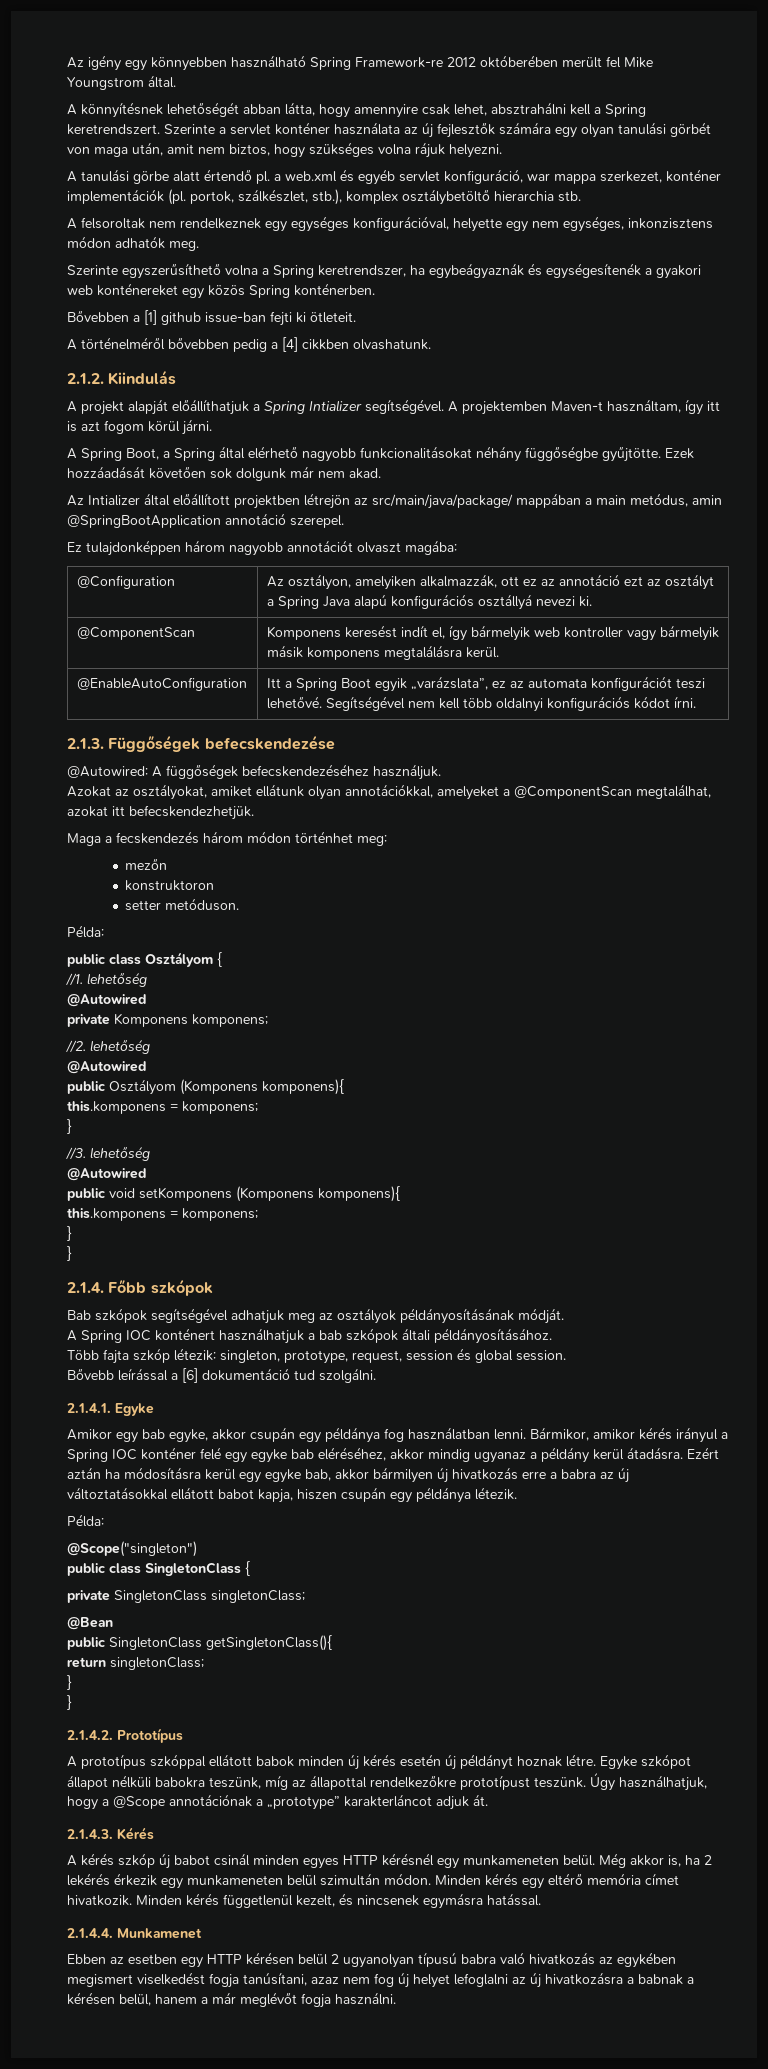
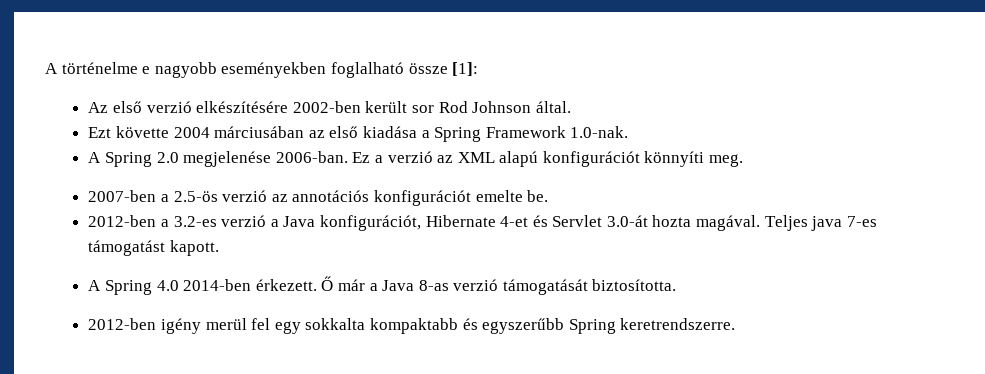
- Az igény egy könnyebben használható Spring Framework-re 2012 októberében merült fel Mike Youngstrom által.
- A könnyítésnek lehetőségét abban látta, hogy amennyire csak lehet, absztrahálni kell a Spring keretrendszert. Szerinte a servlet konténer használata az új fejlesztők számára egy olyan tanulási görbét von maga után, amit nem biztos, hogy szükséges volna rájuk helyezni.
- A tanulási görbe alatt értendő pl. a web.xml és egyéb servlet konfiguráció, war mappa szerkezet, konténer implementációk (pl. portok, szálkészlet, stb.), komplex osztálybetöltő hierarchia stb.
- A felsoroltak nem rendelkeznek egy egységes konfigurációval, helyette egy nem egységes, inkonzisztens módon adhatók meg.
- Szerinte egyszerűsíthető volna a Spring keretrendszer, ha egybeágyaznák és egységesítenék a gyakori web konténereket egy közös Spring konténerben.
- Bővebben a [1] github issue-ban fejti ki ötleteit.
- A történelméről bővebben pedig a [4] cikkben olvashatunk.
- 2.1.2. Kiindulás
- A projekt alapját előállíthatjuk a Spring Intializer segítségével. A projektemben Maven-t használtam, így itt is azt fogom körül járni.
- A Spring Boot, a Spring által elérhető nagyobb funkcionalitásokat néhány függőségbe gyűjtötte. Ezek hozzáadását követően sok dolgunk már nem akad.
- Az Intializer által előállított projektben létrejön az src/main/java/package/ mappában a main metódus, amin @SpringBootApplication annotáció szerepel.
- Ez tulajdonképpen három nagyobb annotációt olvaszt magába:
- @Configuration | Az osztályon, amelyiken alkalmazzák, ott ez az annotáció ezt az osztályt a Spring Java alapú konfigurációs osztállyá nevezi ki.
- @ComponentScan | Komponens keresést indít el, így bármelyik web kontroller vagy bármelyik másik komponens megtalálásra kerül.
- @EnableAutoConfiguration | Itt a Spring Boot egyik „varázslata”, ez az automata konfigurációt teszi lehetővé. Segítségével nem kell több oldalnyi konfigurációs kódot írni.
- 2.1.3. Függőségek befecskendezése
- @Autowired: A függőségek befecskendezéséhez használjuk.
- Azokat az osztályokat, amiket ellátunk olyan annotációkkal, amelyeket a @ComponentScan megtalálhat, azokat itt befecskendezhetjük.
- Maga a fecskendezés három módon történhet meg:
- mezőn
- konstruktoron
- setter metóduson.
- Példa:
- public class Osztályom {
- //1. lehetőség
- @Autowired
- private Komponens komponens;
- //2. lehetőség
- @Autowired
- public Osztályom (Komponens komponens){
- this.komponens = komponens;
- }
- //3. lehetőség
- @Autowired
- public void setKomponens (Komponens komponens){
- this.komponens = komponens;
- }
- }
- 2.1.4. Főbb szkópok
- Bab szkópok segítségével adhatjuk meg az osztályok példányosításának módját.
- A Spring IOC konténert használhatjuk a bab szkópok általi példányosításához.
- Több fajta szkóp létezik: singleton, prototype, request, session és global session.
- Bővebb leírással a [6] dokumentáció tud szolgálni.
- 2.1.4.1. Egyke
- Amikor egy bab egyke, akkor csupán egy példánya fog használatban lenni. Bármikor, amikor kérés irányul a Spring IOC konténer felé egy egyke bab eléréséhez, akkor mindig ugyanaz a példány kerül átadásra. Ezért aztán ha módosításra kerül egy egyke bab, akkor bármilyen új hivatkozás erre a babra az új változtatásokkal ellátott babot kapja, hiszen csupán egy példánya létezik.
- Példa:
- @Scope("singleton")
- public class SingletonClass {
- private SingletonClass singletonClass;
- @Bean
- public SingletonClass getSingletonClass(){
- return singletonClass;
- }
- }
- 2.1.4.2. Prototípus
- A prototípus szkóppal ellátott babok minden új kérés esetén új példányt hoznak létre. Egyke szkópot állapot nélküli babokra teszünk, míg az állapottal rendelkezőkre prototípust teszünk. Úgy használhatjuk, hogy a @Scope annotációnak a „prototype” karakterláncot adjuk át.
- 2.1.4.3. Kérés
- A kérés szkóp új babot csinál minden egyes HTTP kérésnél egy munkameneten belül. Még akkor is, ha 2 lekérés érkezik egy munkameneten belül szimultán módon. Minden kérés egy eltérő memória címet hivatkozik. Minden kérés függetlenül kezelt, és nincsenek egymásra hatással.
- 2.1.4.4. Munkamenet
- Ebben az esetben egy HTTP kérésen belül 2 ugyanolyan típusú babra való hivatkozás az egykében megismert viselkedést fogja tanúsítani, azaz nem fog új helyet lefoglalni az új hivatkozásra a babnak a kérésen belül, hanem a már meglévőt fogja használni.
+ A történelme e nagyobb eseményekben foglalható össze [1]:
+ Az első verzió elkészítésére 2002-ben került sor Rod Johnson által.
+ Ezt követte 2004 márciusában az első kiadása a Spring Framework 1.0-nak.
+ A Spring 2.0 megjelenése 2006-ban. Ez a verzió az XML alapú konfigurációt könnyíti meg.
+ 2007-ben a 2.5-ös verzió az annotációs konfigurációt emelte be.
+ 2012-ben a 3.2-es verzió a Java konfigurációt, Hibernate 4-et és Servlet 3.0-át hozta magával. Teljes java 7-es támogatást kapott.
+ A Spring 4.0 2014-ben érkezett. Ő már a Java 8-as verzió támogatását biztosította.
+ 2012-ben igény merül fel egy sokkalta kompaktabb és egyszerűbb Spring keretrendszerre.

